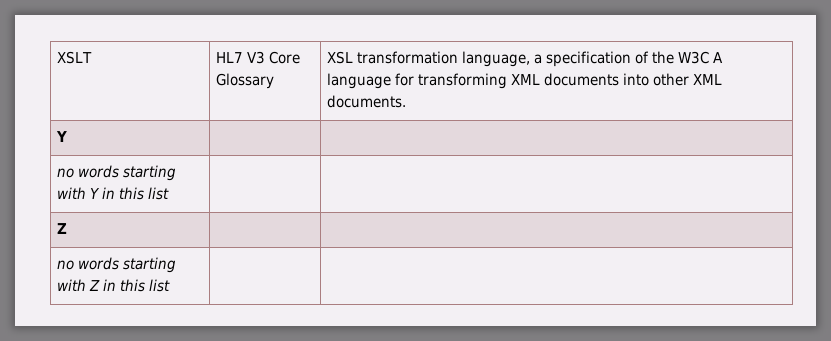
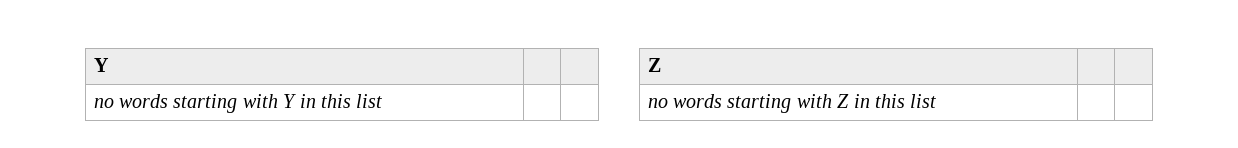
- XSLT | HL7 V3 Core Glossary | XSL transformation language, a specification of the W3C A language for transforming XML documents into other XML documents.

